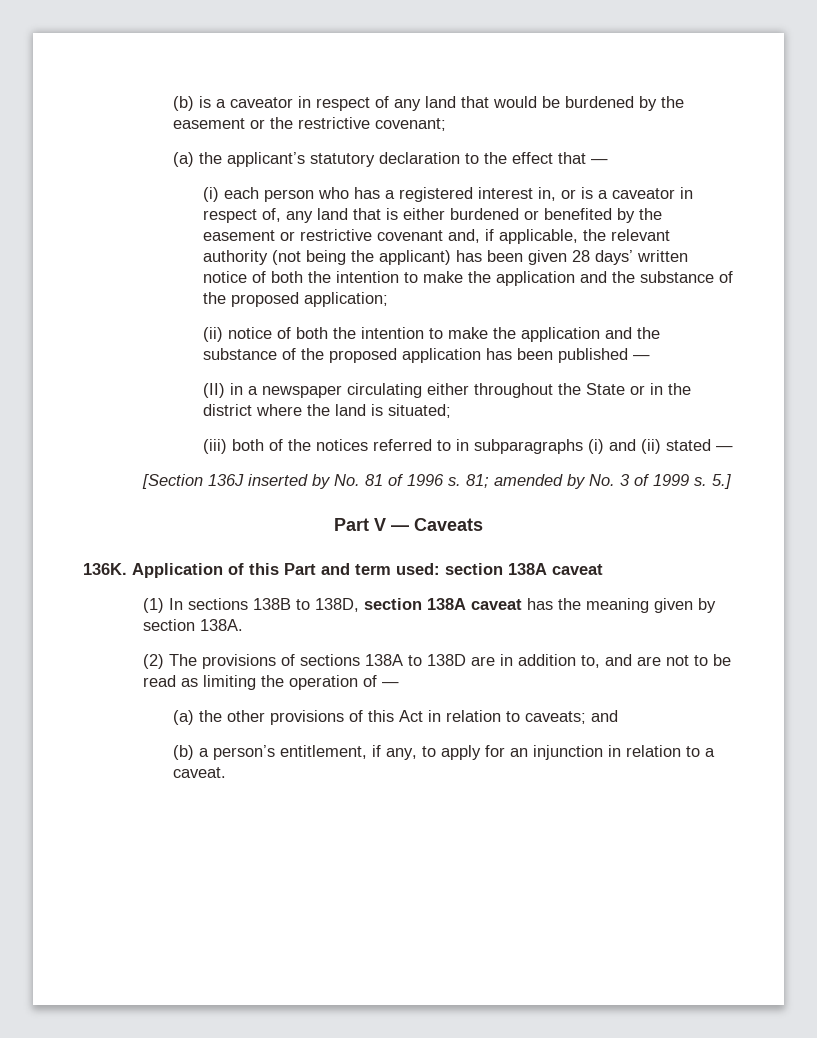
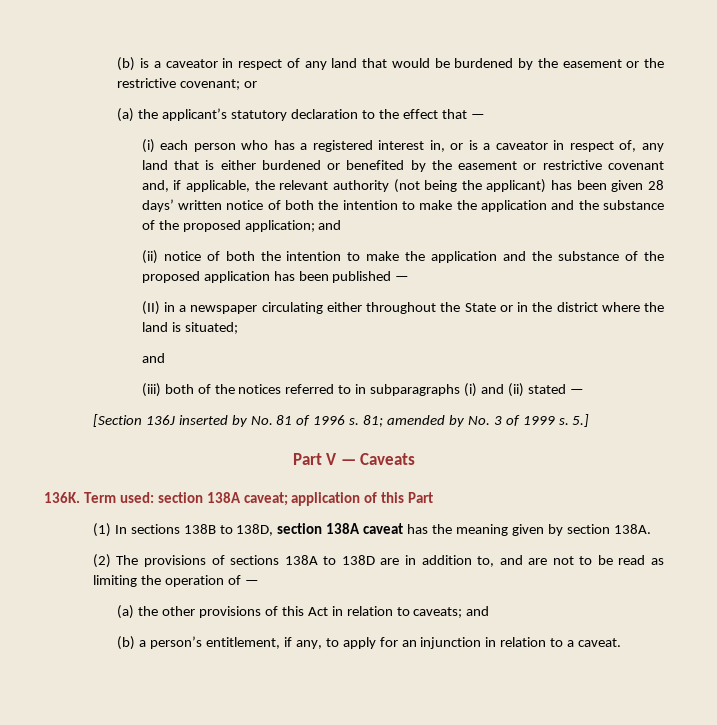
- (b) is a caveator in respect of any land that would be burdened by the easement or the restrictive covenant;
+ (b) is a caveator in respect of any land that would be burdened by the easement or the restrictive covenant; or
- (i) each person who has a registered interest in, or is a caveator in respect of, any land that is either burdened or benefited by the easement or restrictive covenant and, if applicable, the relevant authority (not being the applicant) has been given 28 days’ written notice of both the intention to make the application and the substance of the proposed application;
+ (i) each person who has a registered interest in, or is a caveator in respect of, any land that is either burdened or benefited by the easement or restrictive covenant and, if applicable, the relevant authority (not being the applicant) has been given 28 days’ written notice of both the intention to make the application and the substance of the proposed application; and
  (II) in a newspaper circulating either throughout the State or in the district where the land is situated;
+ and
- Application of this Part and term used: section 138A caveat
+ Term used: section 138A caveat; application of this Part

